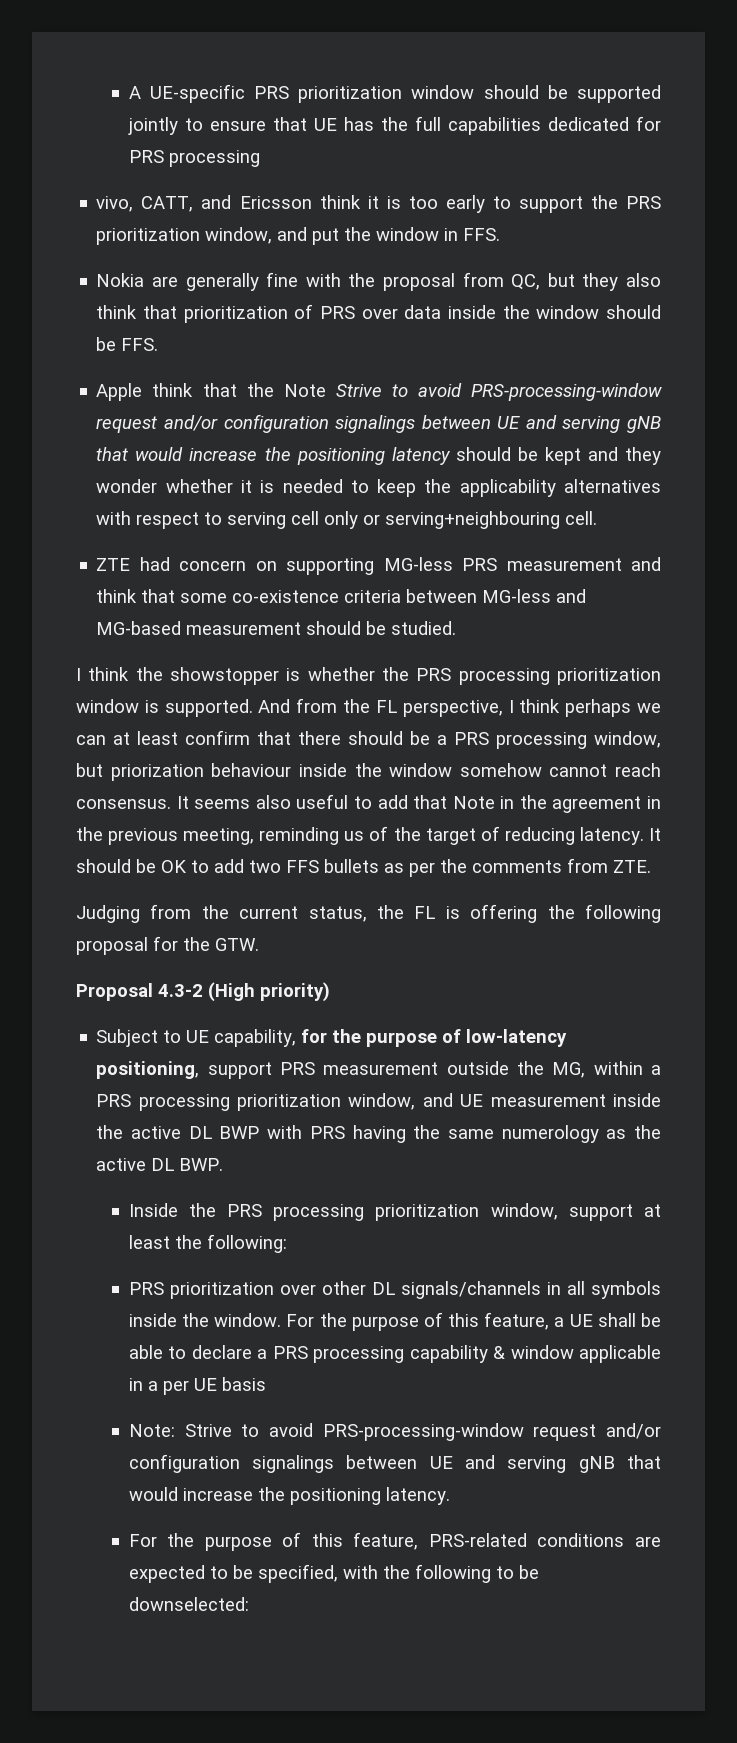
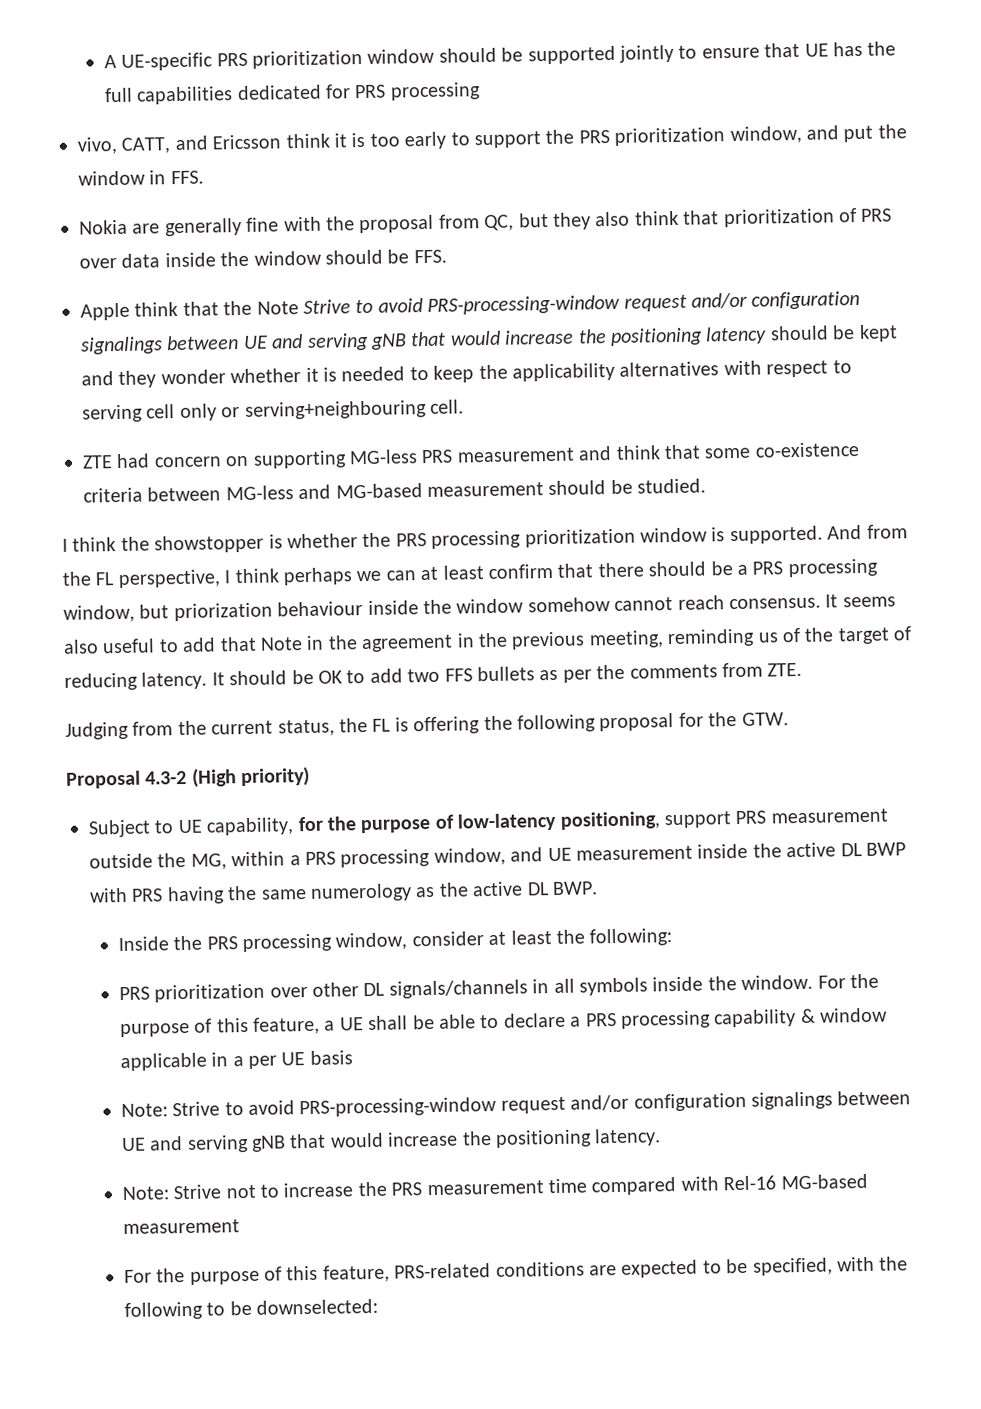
- Subject to UE capability, for the purpose of low-latency positioning, support PRS measurement outside the MG, within a PRS processing prioritization window, and UE measurement inside the active DL BWP with PRS having the same numerology as the active DL BWP.
+ Subject to UE capability, for the purpose of low-latency positioning, support PRS measurement outside the MG, within a PRS processing window, and UE measurement inside the active DL BWP with PRS having the same numerology as the active DL BWP.
- Inside the PRS processing prioritization window, support at least the following:
+ Inside the PRS processing window, consider at least the following:
+ Note: Strive not to increase the PRS measurement time compared with Rel-16 MG-based measurement

